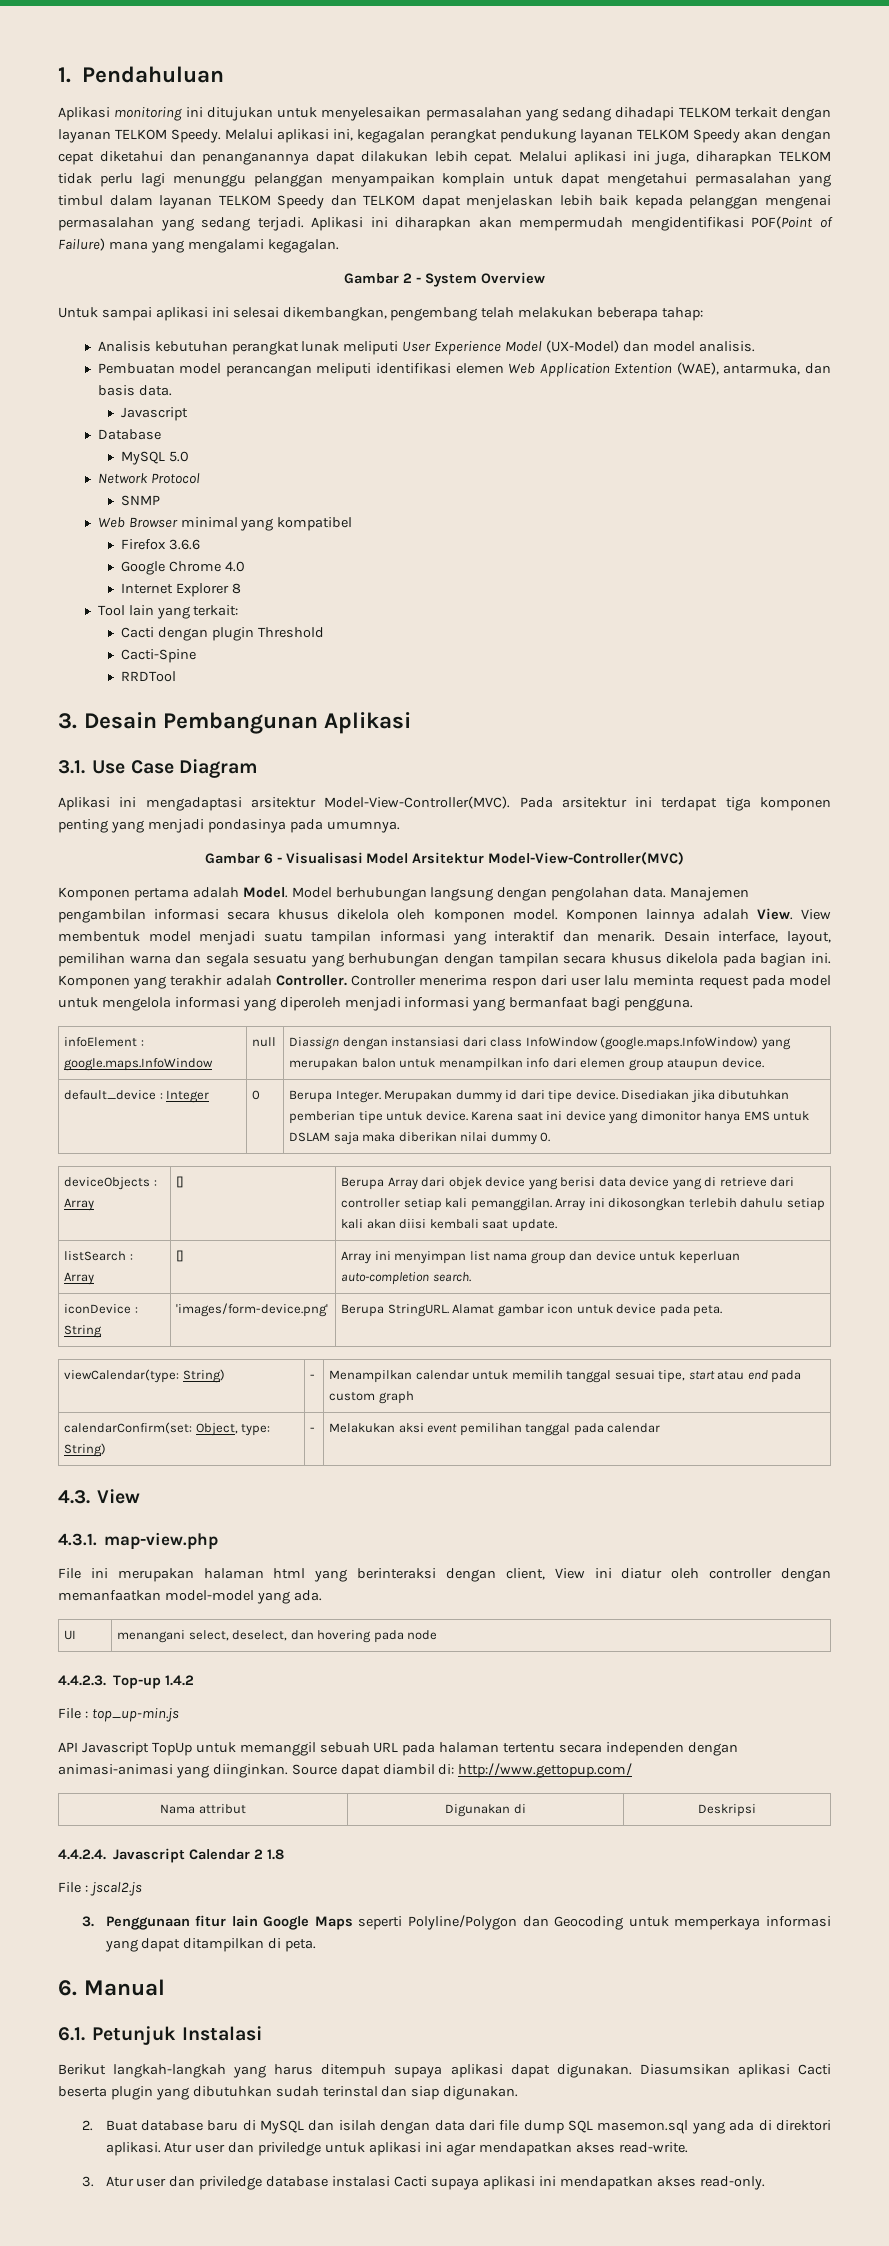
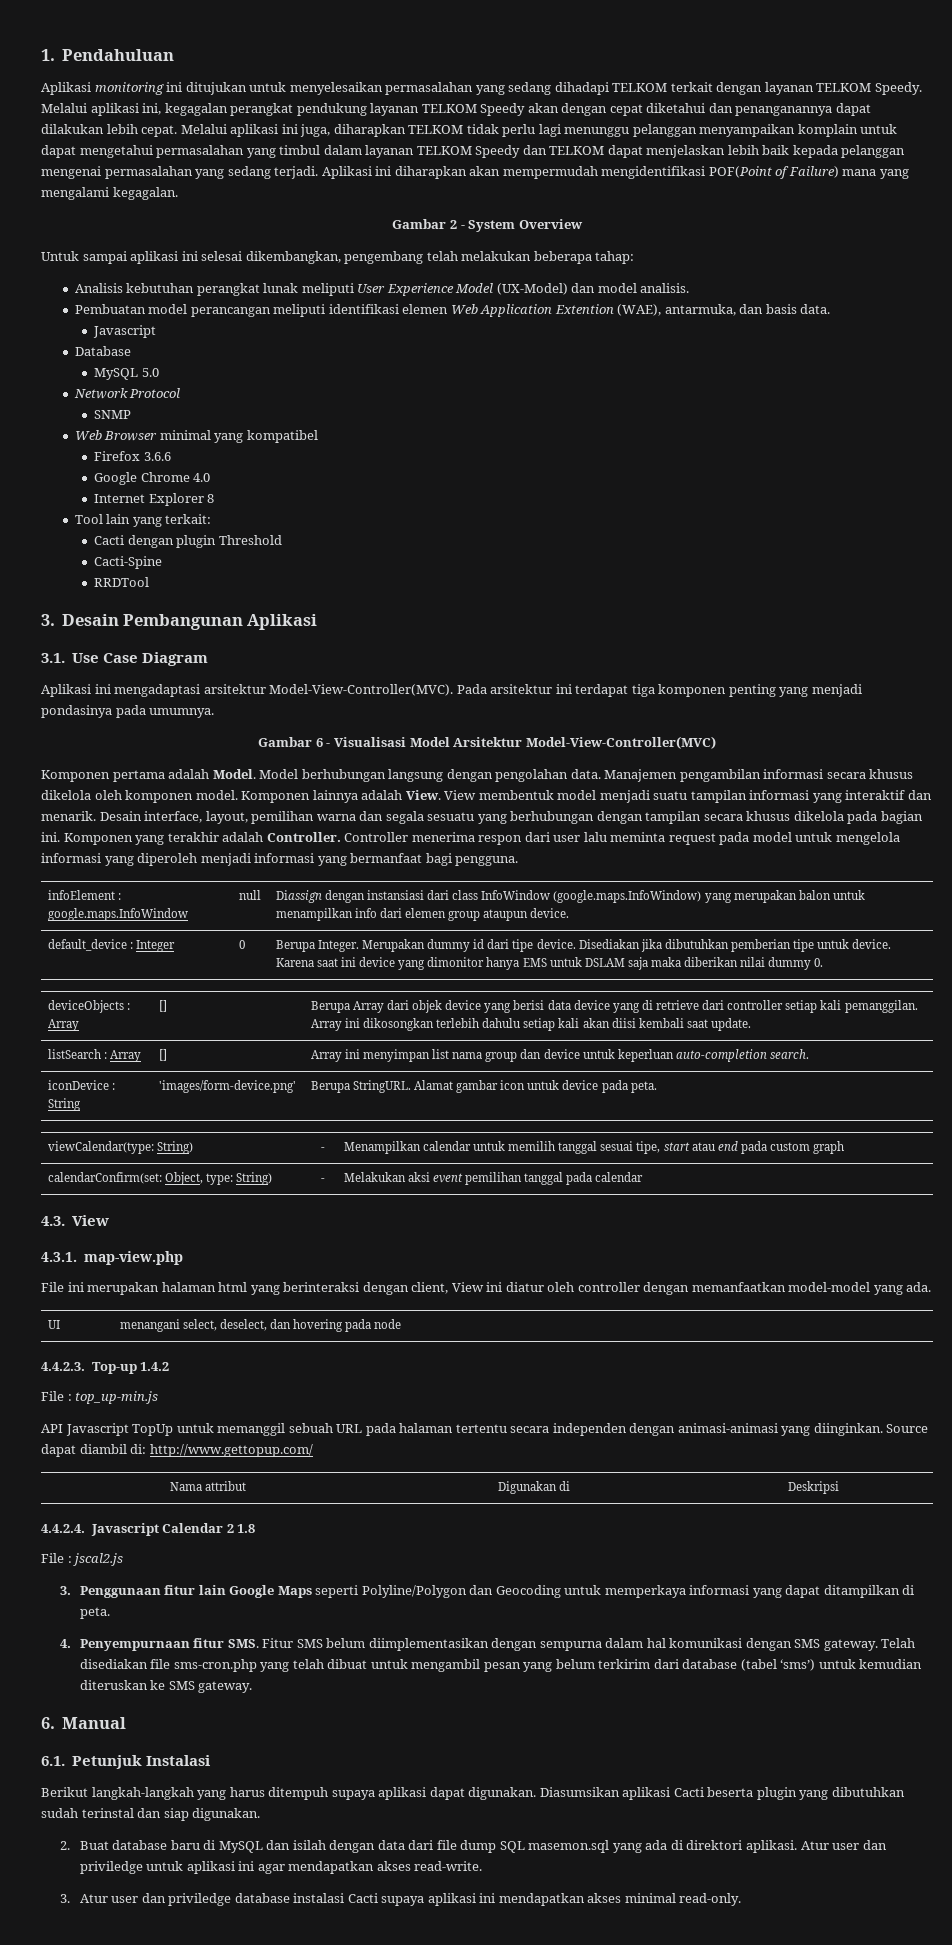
+ 4. Penyempurnaan fitur SMS. Fitur SMS belum diimplementasikan dengan sempurna dalam hal komunikasi dengan SMS gateway. Telah disediakan file sms-cron.php yang telah dibuat untuk mengambil pesan yang belum terkirim dari database (tabel ‘sms’) untuk kemudian diteruskan ke SMS gateway.
- 3. Atur user dan priviledge database instalasi Cacti supaya aplikasi ini mendapatkan akses read-only.
+ 3. Atur user dan priviledge database instalasi Cacti supaya aplikasi ini mendapatkan akses minimal read-only.

